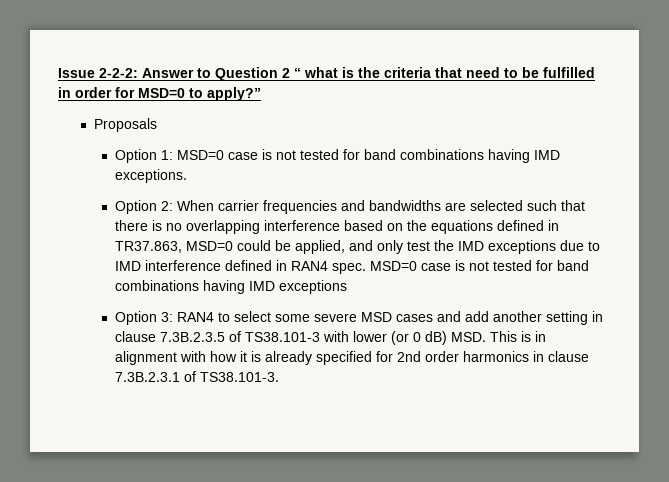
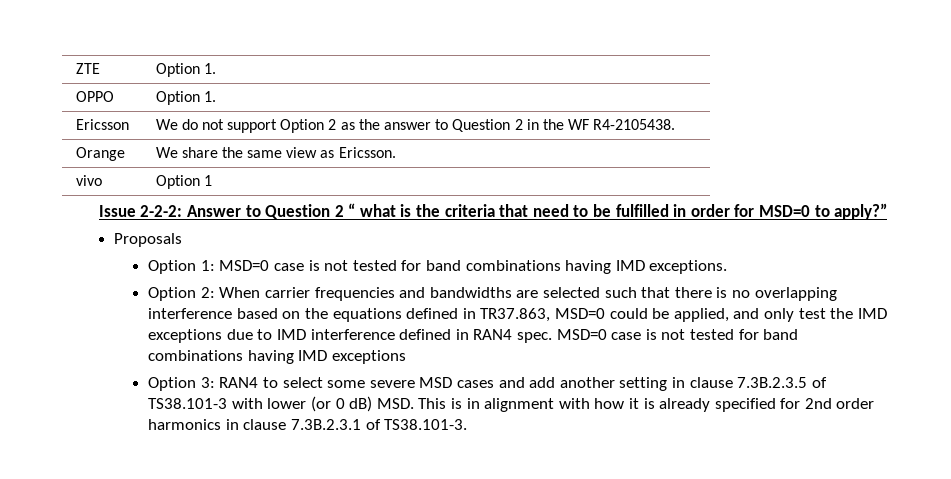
+ ZTE | Option 1.
+ OPPO | Option 1.
+ Ericsson | We do not support Option 2 as the answer to Question 2 in the WF R4-2105438.
+ Orange | We share the same view as Ericsson.
+ vivo | Option 1

